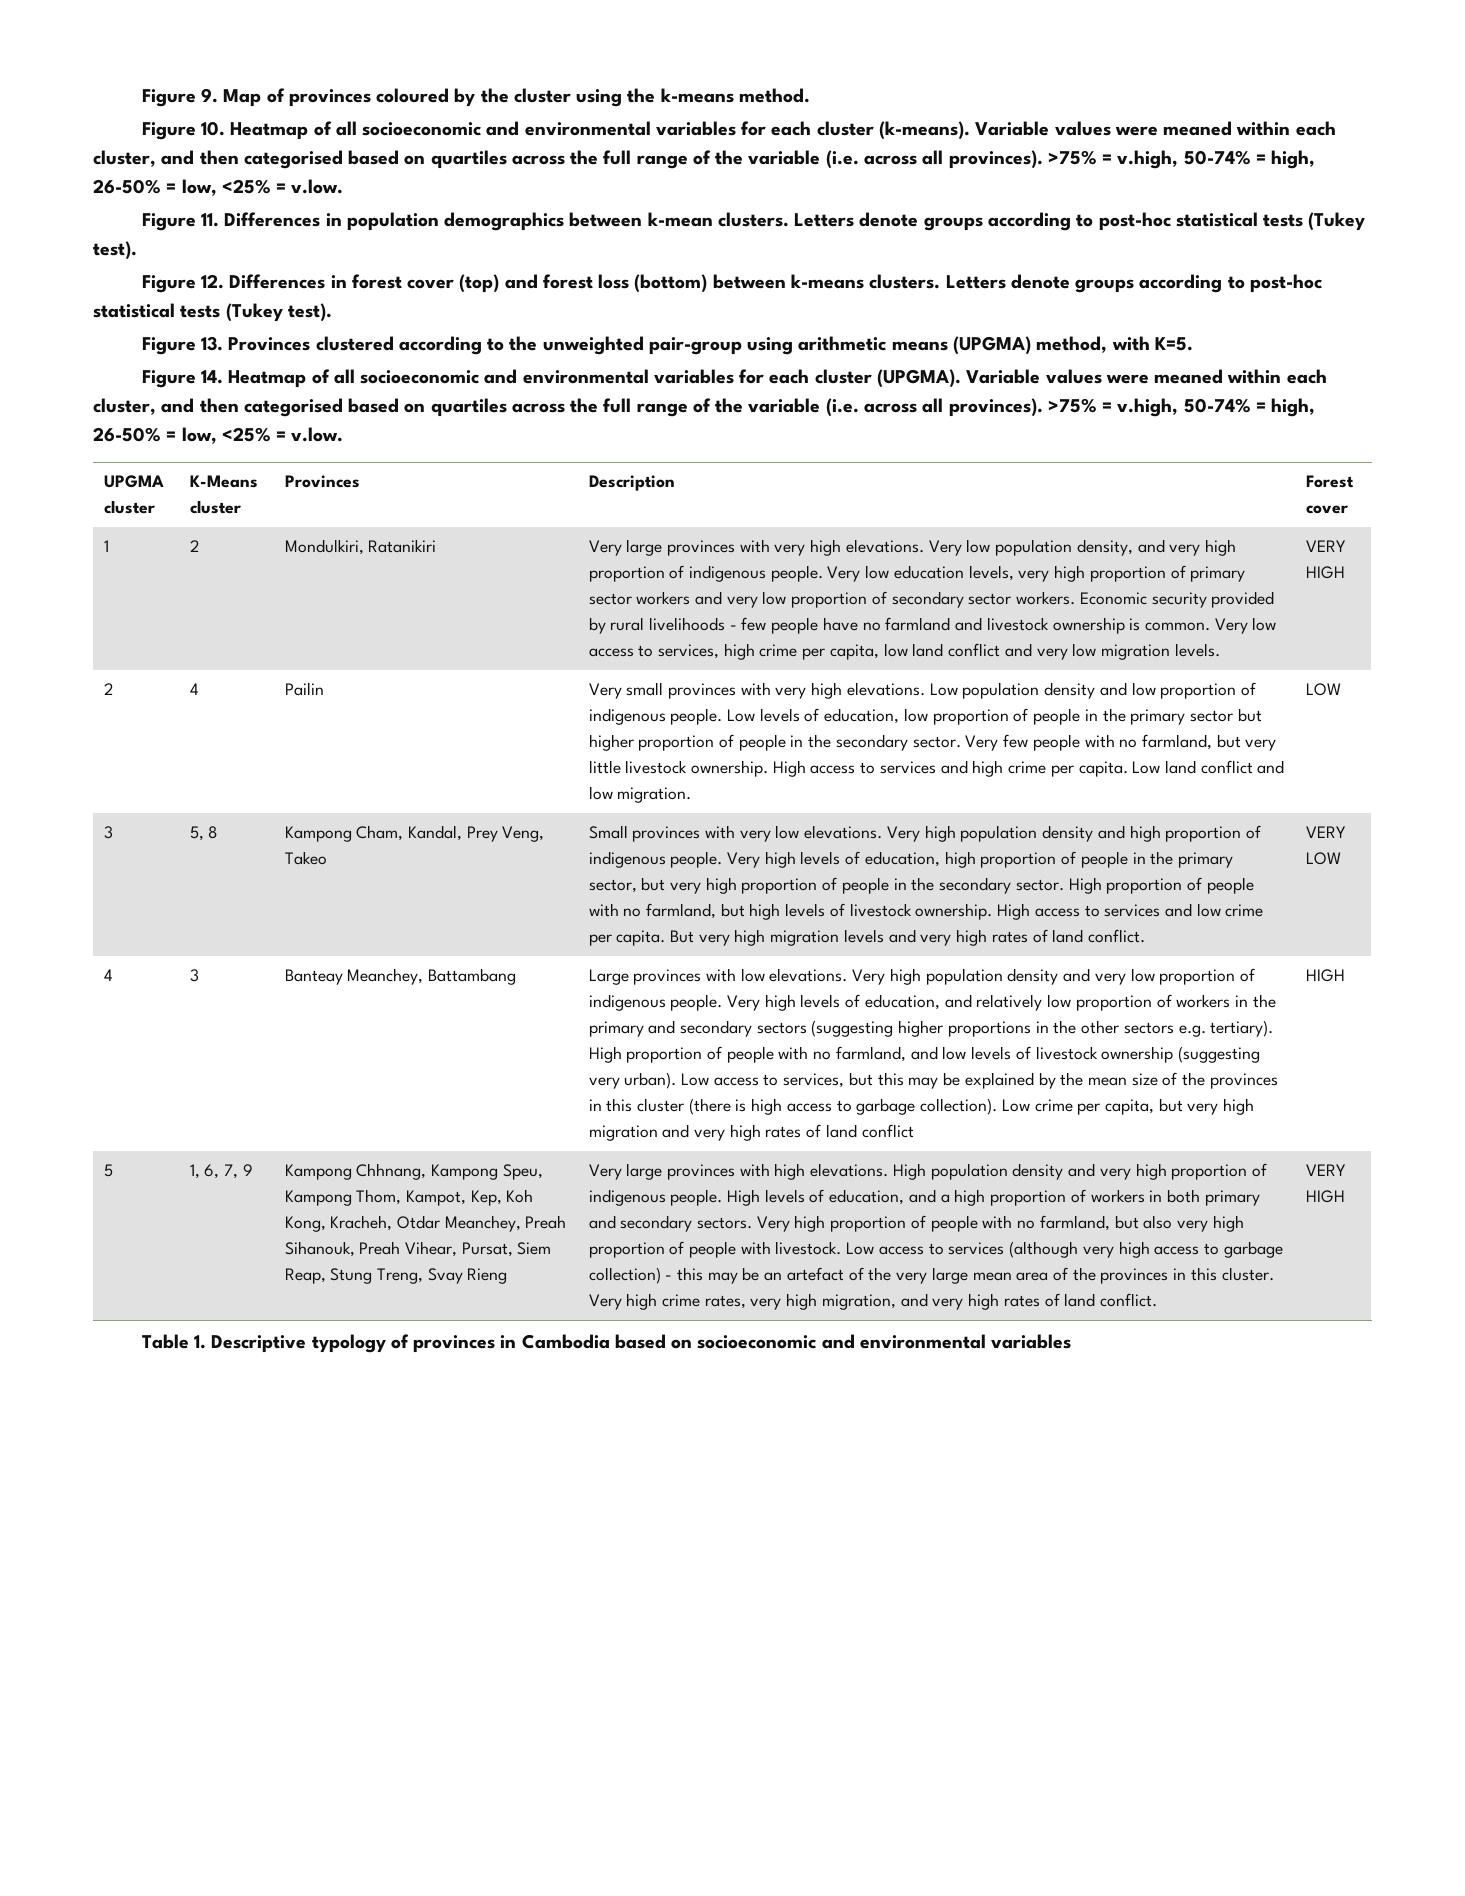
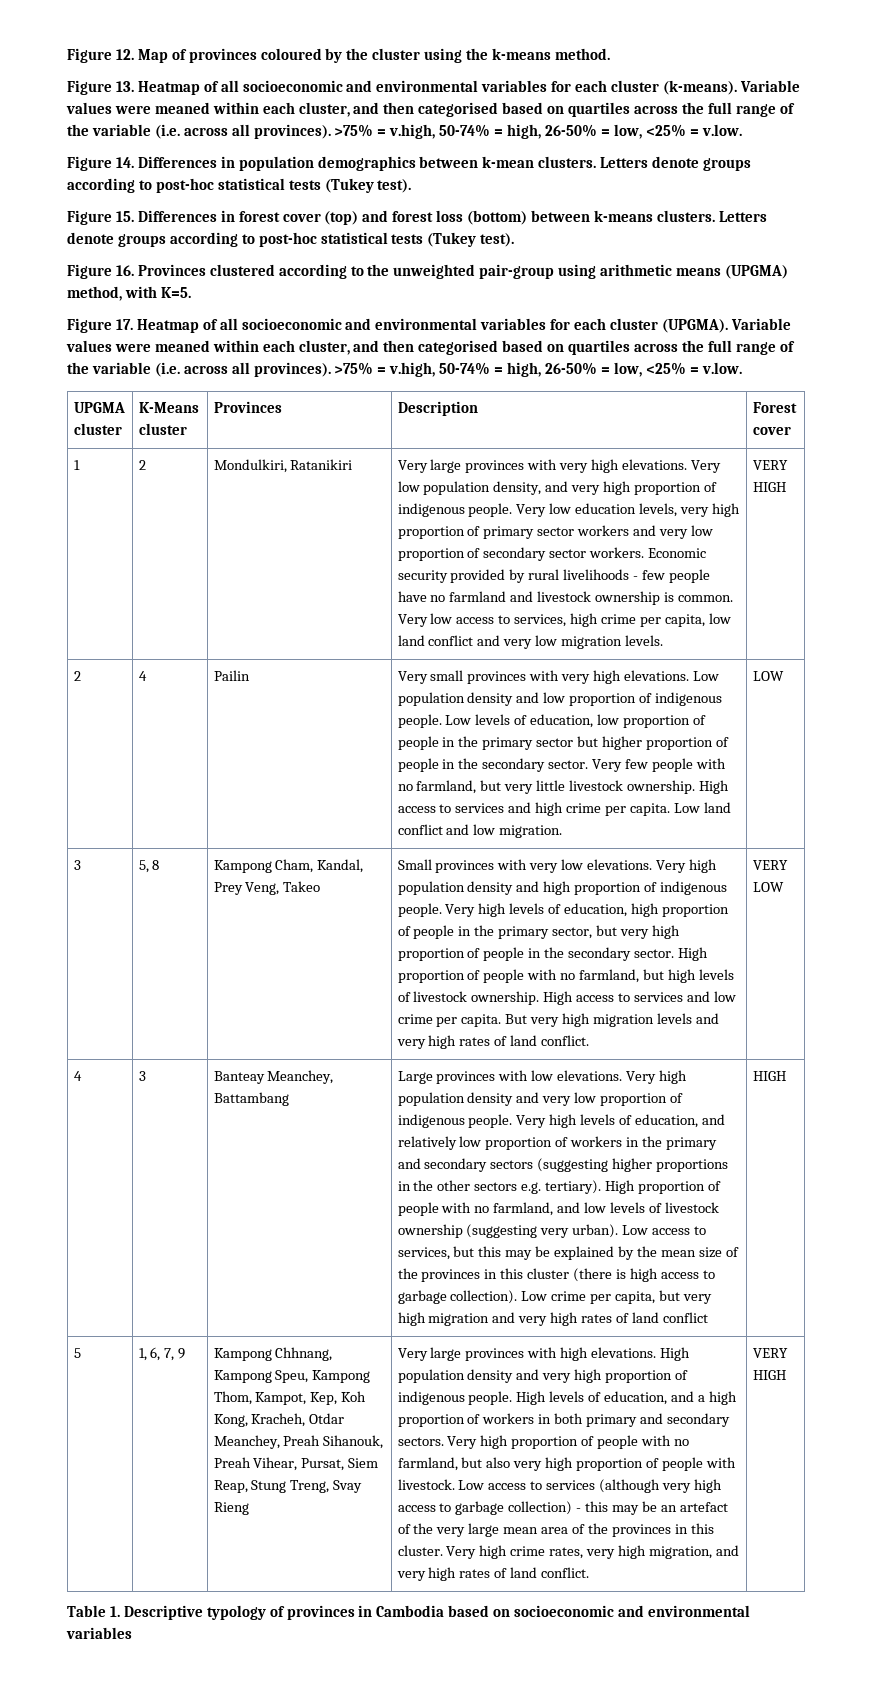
- Figure 9. Map of provinces coloured by the cluster using the k-means method.
+ Figure 12. Map of provinces coloured by the cluster using the k-means method.
- Figure 10. Heatmap of all socioeconomic and environmental variables for each cluster (k-means).
+ Figure 13. Heatmap of all socioeconomic and environmental variables for each cluster (k-means).
- Figure 11. Differences in population demographics between k-mean clusters.
+ Figure 14. Differences in population demographics between k-mean clusters.
- Figure 12. Differences in forest cover (top) and forest loss (bottom) between k-means clusters.
+ Figure 15. Differences in forest cover (top) and forest loss (bottom) between k-means clusters.
- Figure 13. Provinces clustered according to the unweighted pair-group using arithmetic means (UPGMA) method, with K=5.
+ Figure 16. Provinces clustered according to the unweighted pair-group using arithmetic means (UPGMA) method, with K=5.
- Figure 14. Heatmap of all socioeconomic and environmental variables for each cluster (UPGMA).
+ Figure 17. Heatmap of all socioeconomic and environmental variables for each cluster (UPGMA).

